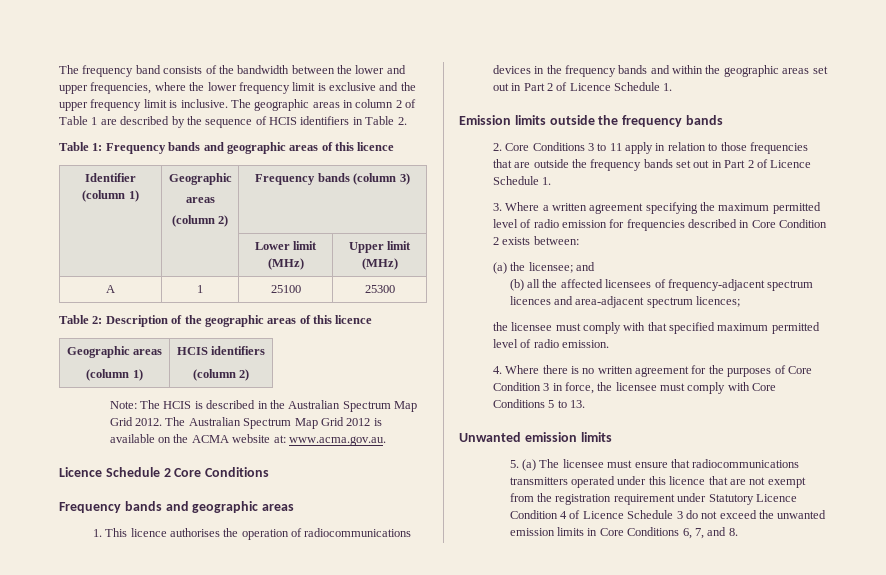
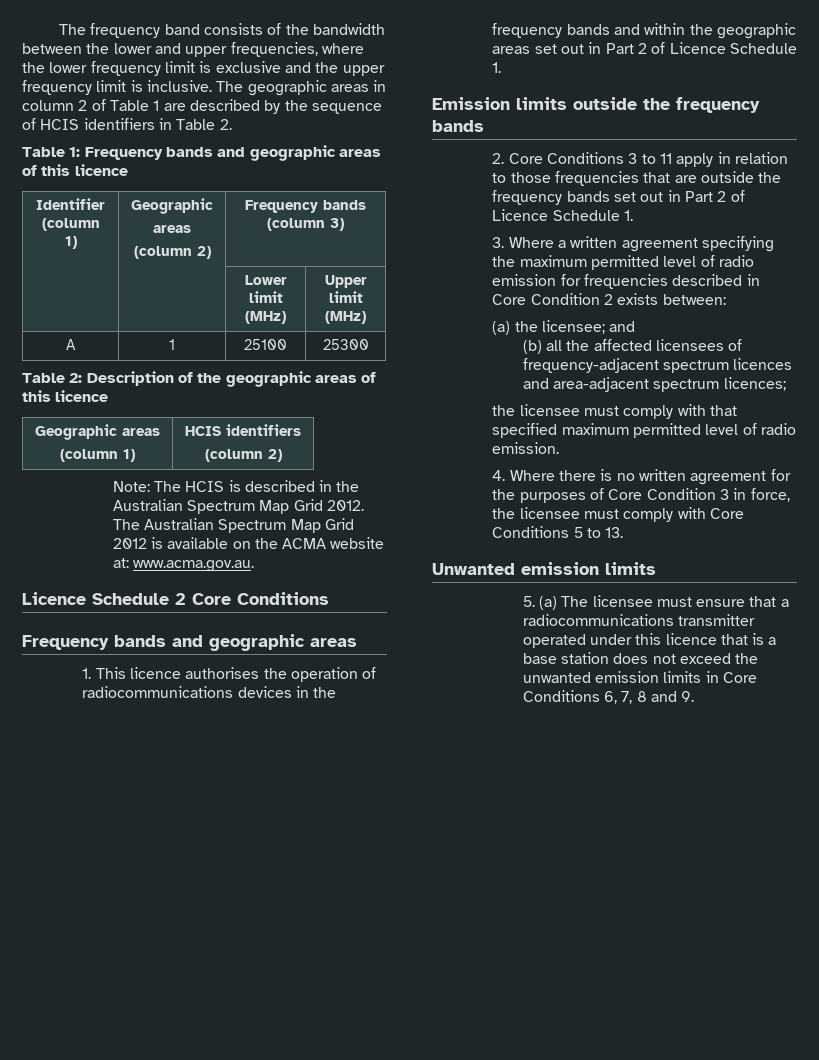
- 5. (a) The licensee must ensure that radiocommunications transmitters operated under this licence that are not exempt from the registration requirement under Statutory Licence Condition 4 of Licence Schedule 3 do not exceed the unwanted emission limits in Core Conditions 6, 7, and 8.
+ 5. (a) The licensee must ensure that a radiocommunications transmitter operated under this licence that is a base station does not exceed the unwanted emission limits in Core Conditions 6, 7, 8 and 9.

